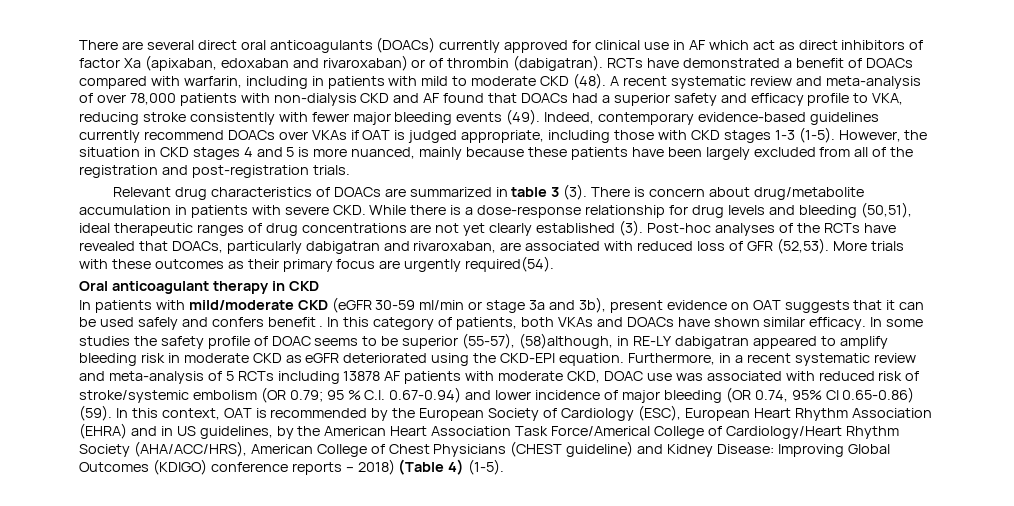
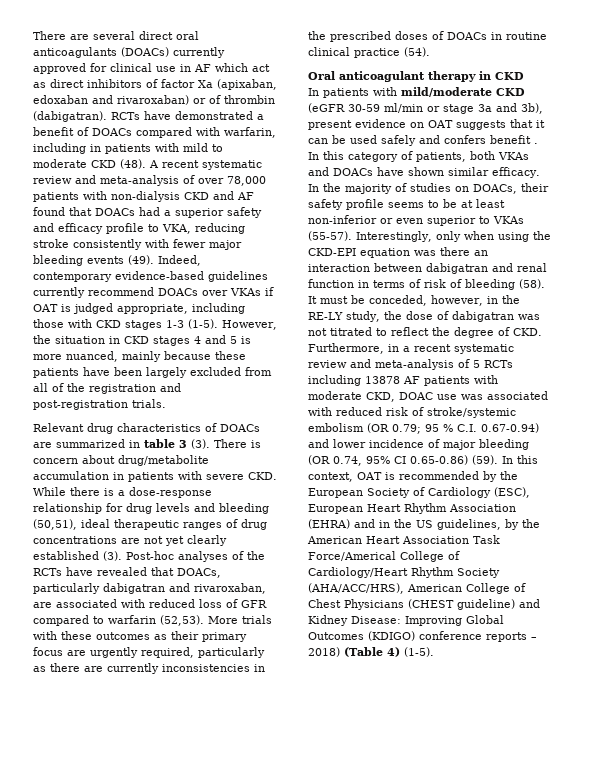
- Post-hoc analyses of the RCTs have revealed that DOACs, particularly dabigatran and rivaroxaban, are associated with reduced loss of GFR (52,53).
+ Post-hoc analyses of the RCTs have revealed that DOACs, particularly dabigatran and rivaroxaban, are associated with reduced loss of GFR compared to warfarin (52,53).
- More trials with these outcomes as their primary focus are urgently required(54).
+ More trials with these outcomes as their primary focus are urgently required, particularly as there are currently inconsistencies in the prescribed doses of DOACs in routine clinical practice (54).
- In some studies the safety profile of DOAC seems to be superior (55-57), (58)although, in RE-LY dabigatran appeared to amplify bleeding risk in moderate CKD as eGFR deteriorated using the CKD-EPI equation. Furthermore, in a recent systematic review and meta-analysis of 5 RCTs including 13878 AF patients with moderate CKD, DOAC use was associated with reduced risk of stroke/systemic embolism (OR 0.79; 95 % C.I. 0.67-0.94) and lower incidence of major bleeding (OR 0.74, 95% CI 0.65-0.86) (59).
+ In the majority of studies on DOACs, their safety profile seems to be at least non-inferior or even superior to VKAs (55-57). Interestingly, only when using the CKD-EPI equation was there an interaction between dabigatran and renal function in terms of risk of bleeding (58). It must be conceded, however, in the RE-LY study, the dose of dabigatran was not titrated to reflect the degree of CKD. Furthermore, in a recent systematic review and meta-analysis of 5 RCTs including 13878 AF patients with moderate CKD, DOAC use was associated with reduced risk of stroke/systemic embolism (OR 0.79; 95 % C.I. 0.67-0.94) and lower incidence of major bleeding (OR 0.74, 95% CI 0.65-0.86) (59).
- In this context, OAT is recommended by the European Society of Cardiology (ESC), European Heart Rhythm Association (EHRA) and in US guidelines, by the American Heart Association Task Force/Americal College of Cardiology/Heart Rhythm Society (AHA/ACC/HRS), American College of Chest Physicians (CHEST guideline) and Kidney Disease: Improving Global Outcomes (KDIGO) conference reports – 2018) (Table 4) (1-5).
+ In this context, OAT is recommended by the European Society of Cardiology (ESC), European Heart Rhythm Association (EHRA) and in the US guidelines, by the American Heart Association Task Force/Americal College of Cardiology/Heart Rhythm Society (AHA/ACC/HRS), American College of Chest Physicians (CHEST guideline) and Kidney Disease: Improving Global Outcomes (KDIGO) conference reports – 2018) (Table 4) (1-5).

